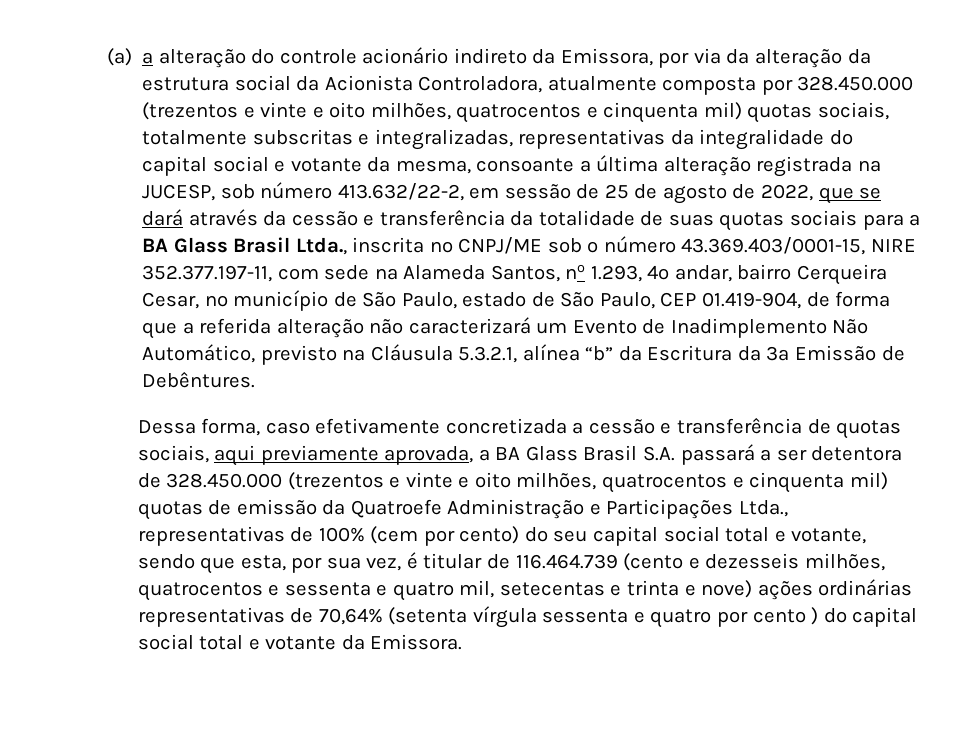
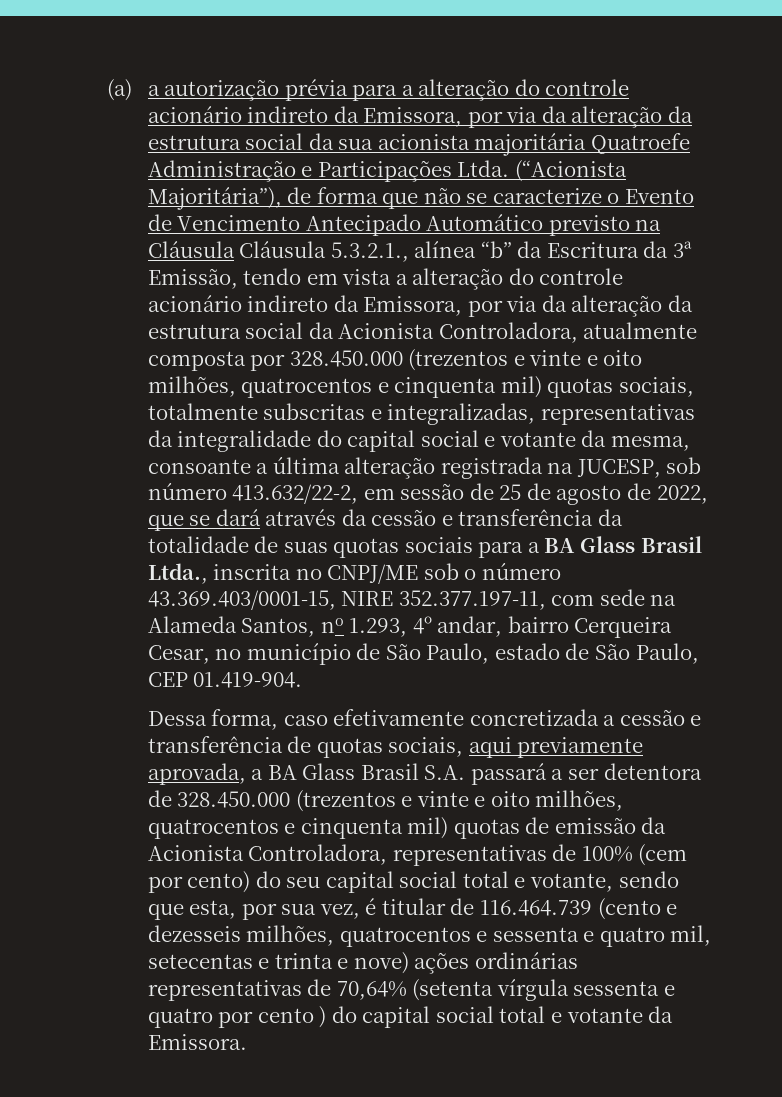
- (a) a alteração do controle acionário indireto da Emissora, por via da alteração da estrutura social da Acionista Controladora, atualmente composta por 328.450.000 (trezentos e vinte e oito milhões, quatrocentos e cinquenta mil) quotas sociais, totalmente subscritas e integralizadas, representativas da integralidade do capital social e votante da mesma, consoante a última alteração registrada na JUCESP, sob número 413.632/22-2, em sessão de 25 de agosto de 2022, que se dará através da cessão e transferência da totalidade de suas quotas sociais para a BA Glass Brasil Ltda., inscrita no CNPJ/ME sob o número 43.369.403/0001-15, NIRE 352.377.197-11, com sede na Alameda Santos, no 1.293, 4º andar, bairro Cerqueira Cesar, no município de São Paulo, estado de São Paulo, CEP 01.419-904, de forma que a referida alteração não caracterizará um Evento de Inadimplemento Não Automático, previsto na Cláusula 5.3.2.1, alínea “b” da Escritura da 3ª Emissão de Debêntures.
+ (a) a autorização prévia para a alteração do controle acionário indireto da Emissora, por via da alteração da estrutura social da sua acionista majoritária Quatroefe Administração e Participações Ltda. (“Acionista Majoritária”), de forma que não se caracterize o Evento de Vencimento Antecipado Automático previsto na Cláusula Cláusula 5.3.2.1., alínea “b” da Escritura da 3ª Emissão, tendo em vista a alteração do controle acionário indireto da Emissora, por via da alteração da estrutura social da Acionista Controladora, atualmente composta por 328.450.000 (trezentos e vinte e oito milhões, quatrocentos e cinquenta mil) quotas sociais, totalmente subscritas e integralizadas, representativas da integralidade do capital social e votante da mesma, consoante a última alteração registrada na JUCESP, sob número 413.632/22-2, em sessão de 25 de agosto de 2022, que se dará através da cessão e transferência da totalidade de suas quotas sociais para a BA Glass Brasil Ltda., inscrita no CNPJ/ME sob o número 43.369.403/0001-15, NIRE 352.377.197-11, com sede na Alameda Santos, no 1.293, 4º andar, bairro Cerqueira Cesar, no município de São Paulo, estado de São Paulo, CEP 01.419-904.
- Dessa forma, caso efetivamente concretizada a cessão e transferência de quotas sociais, aqui previamente aprovada, a BA Glass Brasil S.A. passará a ser detentora de 328.450.000 (trezentos e vinte e oito milhões, quatrocentos e cinquenta mil) quotas de emissão da Quatroefe Administração e Participações Ltda., representativas de 100% (cem por cento) do seu capital social total e votante, sendo que esta, por sua vez, é titular de 116.464.739 (cento e dezesseis milhões, quatrocentos e sessenta e quatro mil, setecentas e trinta e nove) ações ordinárias representativas de 70,64% (setenta vírgula sessenta e quatro por cento ) do capital social total e votante da Emissora.
+ Dessa forma, caso efetivamente concretizada a cessão e transferência de quotas sociais, aqui previamente aprovada, a BA Glass Brasil S.A. passará a ser detentora de 328.450.000 (trezentos e vinte e oito milhões, quatrocentos e cinquenta mil) quotas de emissão da Acionista Controladora, representativas de 100% (cem por cento) do seu capital social total e votante, sendo que esta, por sua vez, é titular de 116.464.739 (cento e dezesseis milhões, quatrocentos e sessenta e quatro mil, setecentas e trinta e nove) ações ordinárias representativas de 70,64% (setenta vírgula sessenta e quatro por cento ) do capital social total e votante da Emissora.

